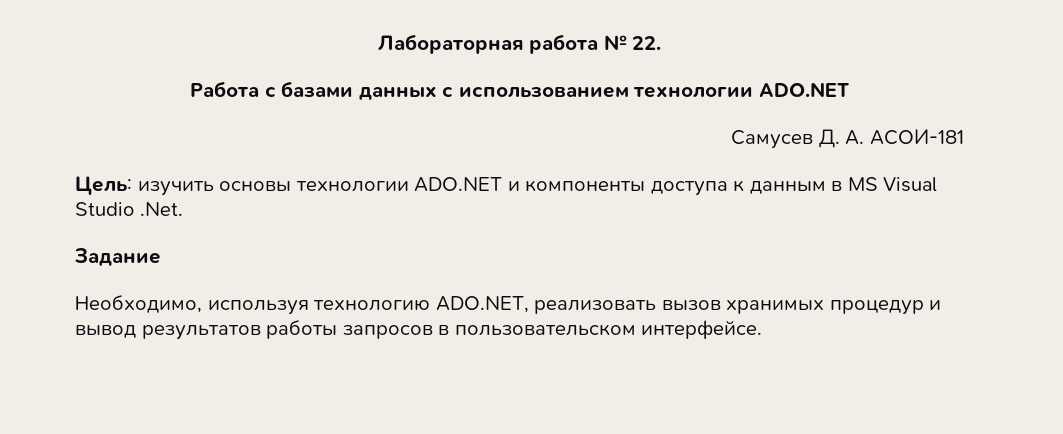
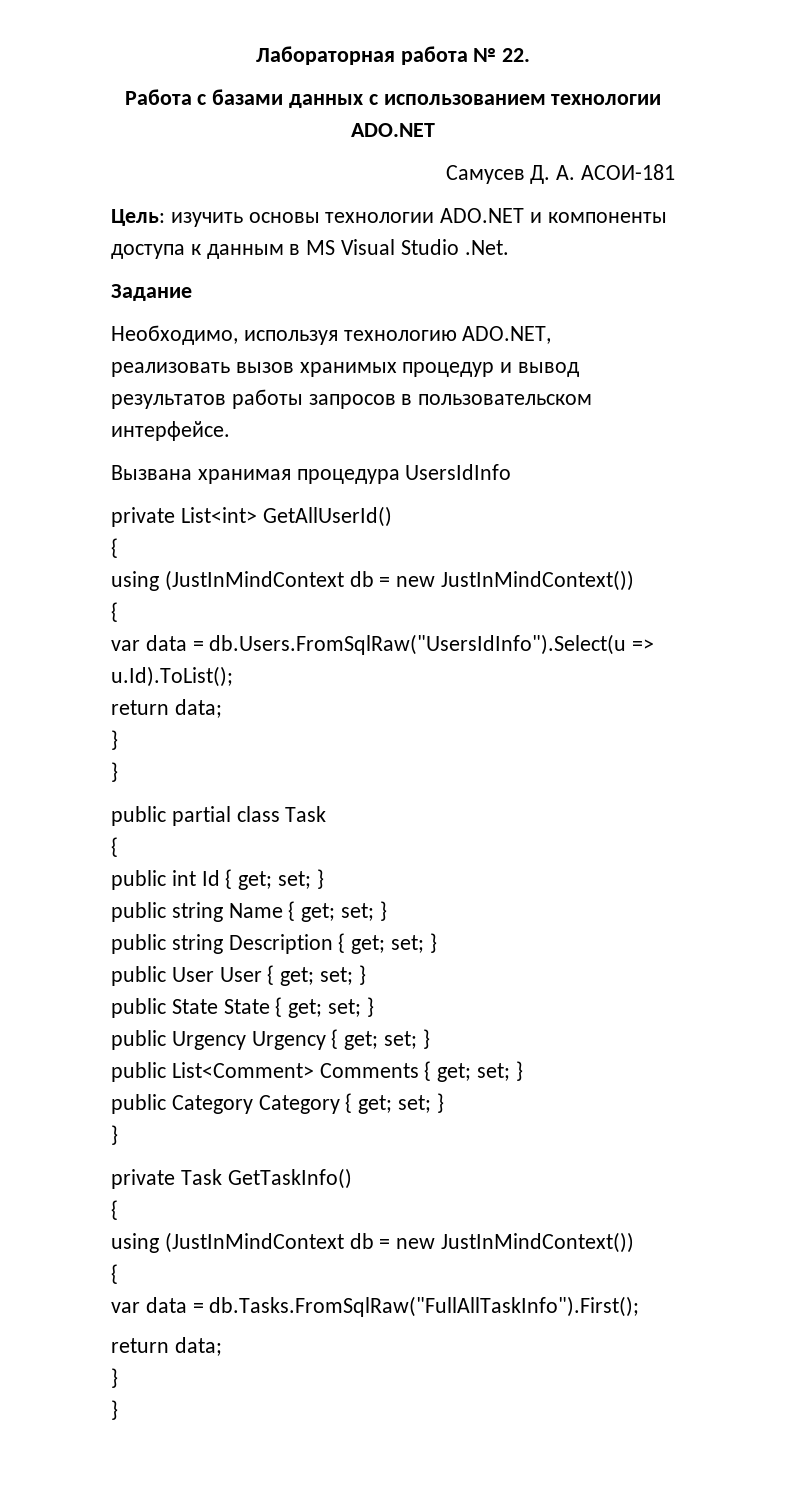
+ Вызвана хранимая процедура UsersIdInfo
+ private List<int> GetAllUserId()
+ {
+ using (JustInMindContext db = new JustInMindContext())
+ {
+ var data = db.Users.FromSqlRaw("UsersIdInfo").Select(u => u.Id).ToList();
+ return data;
+ }
+ }
+ public partial class Task
+ {
+ public int Id { get; set; }
+ public string Name { get; set; }
+ public string Description { get; set; }
+ public User User { get; set; }
+ public State State { get; set; }
+ public Urgency Urgency { get; set; }
+ public List<Comment> Comments { get; set; }
+ public Category Category { get; set; }
+ }
+ private Task GetTaskInfo()
+ {
+ using (JustInMindContext db = new JustInMindContext())
+ {
+ var data = db.Tasks.FromSqlRaw("FullAllTaskInfo").First();
+ return data;
+ }
+ }

